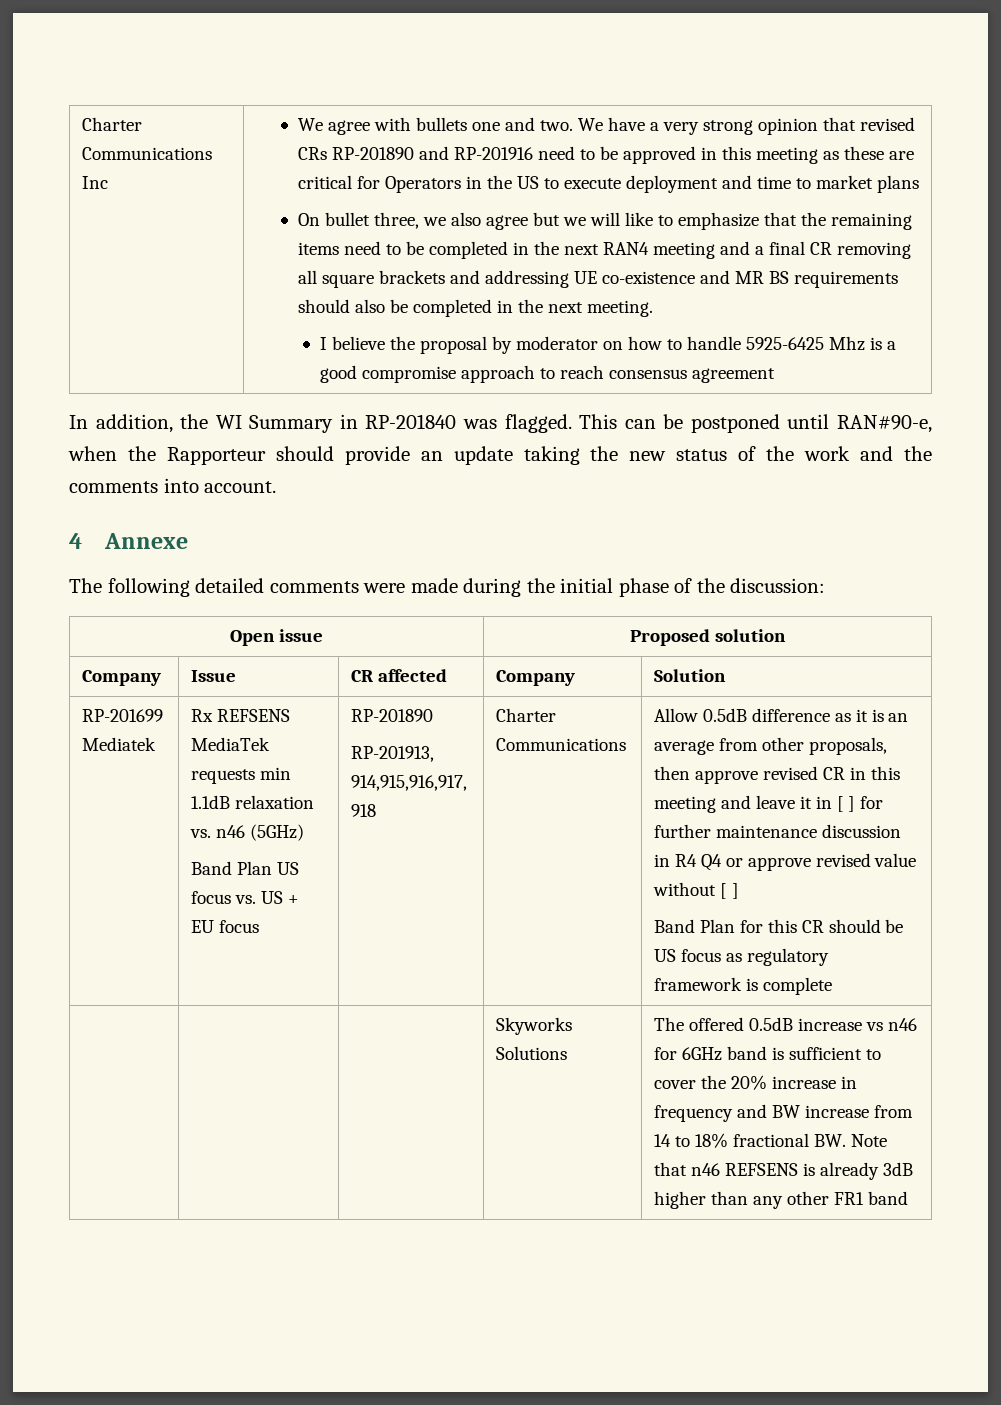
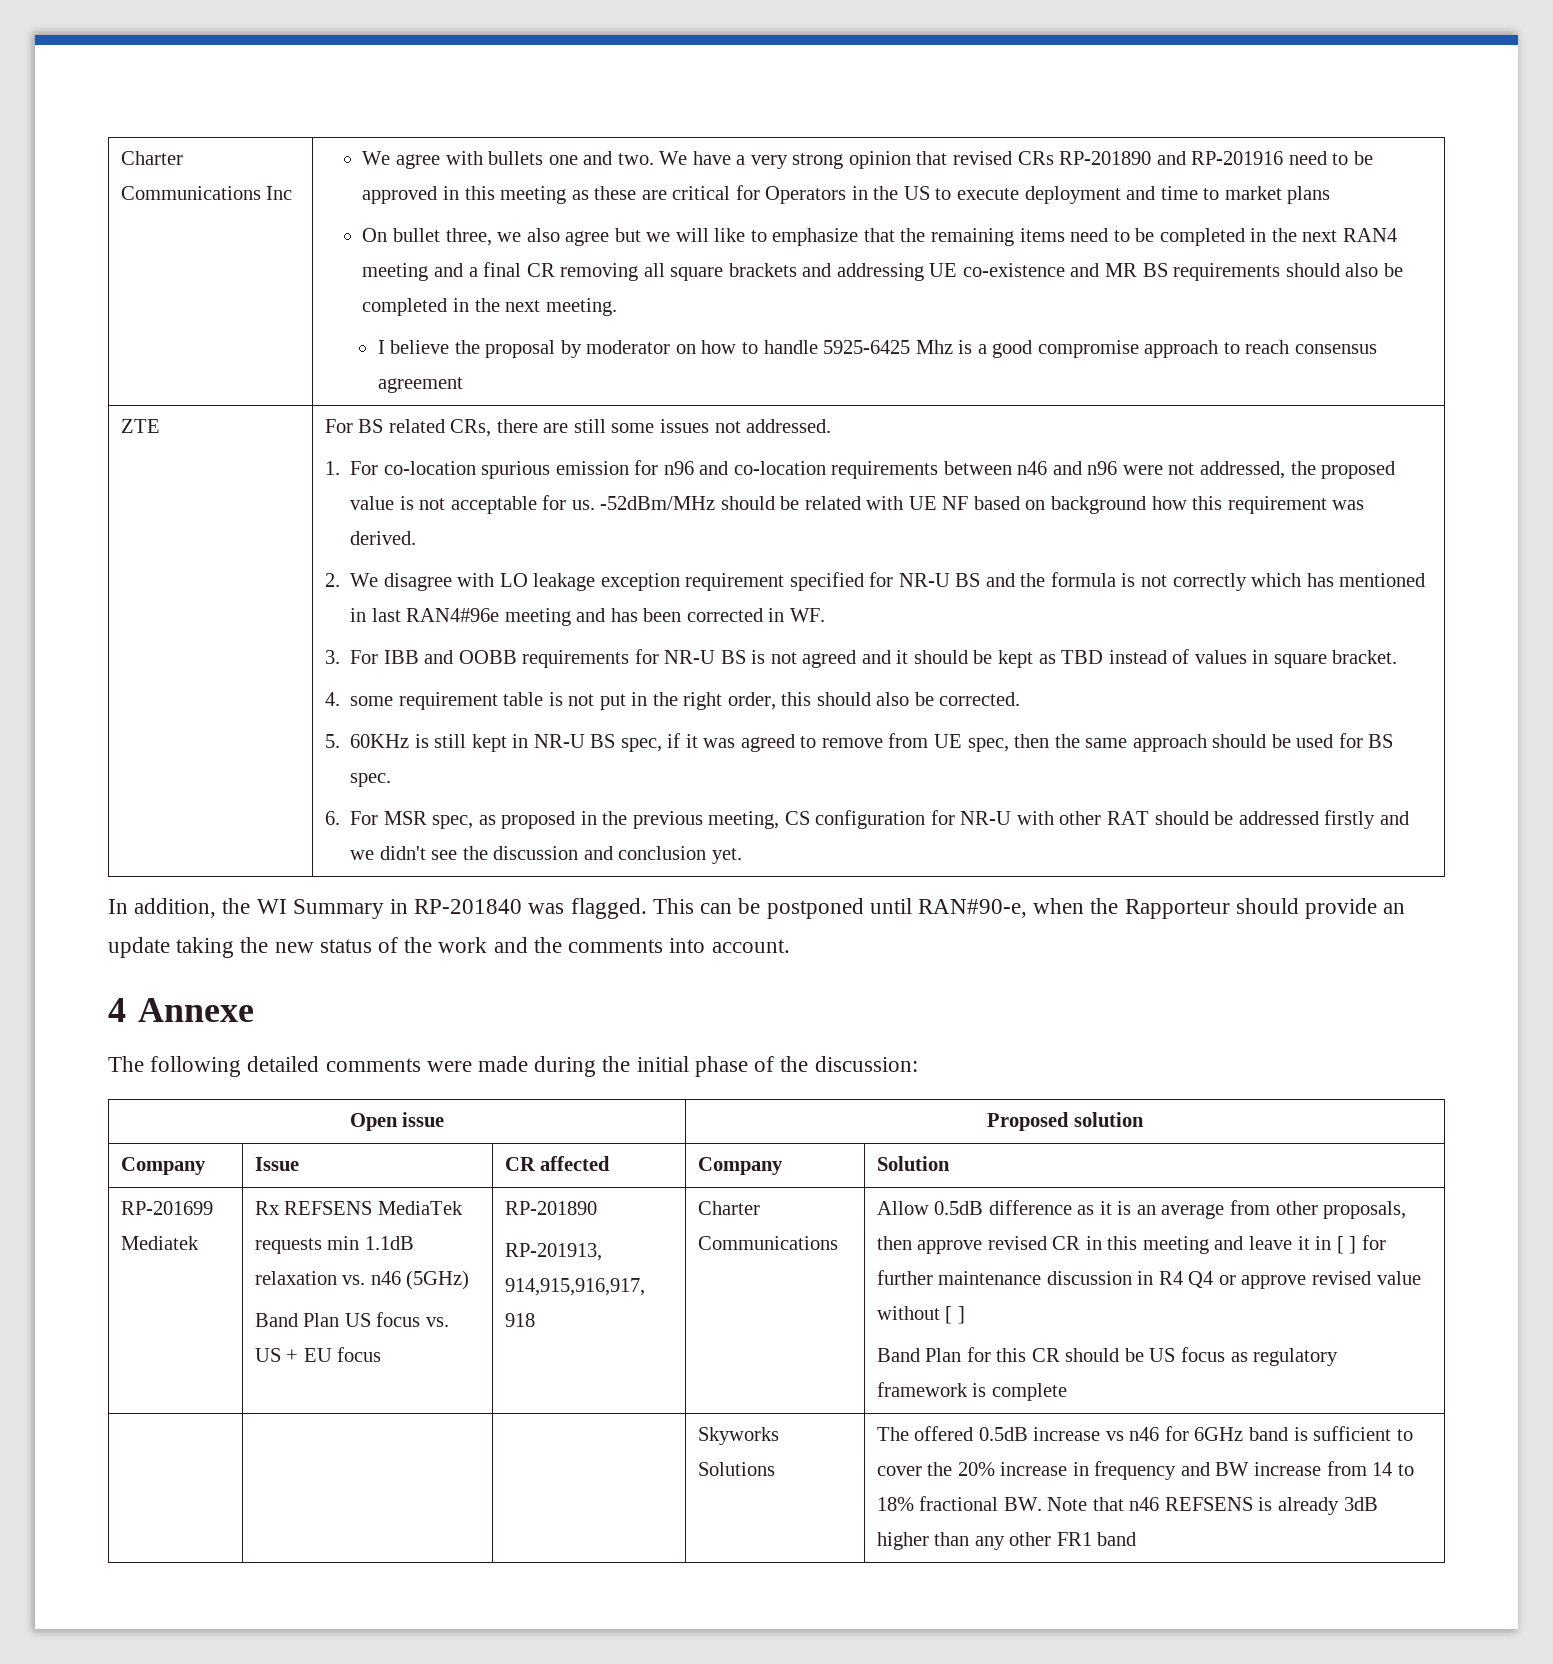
+ ZTE | For BS related CRs, there are still some issues not addressed.
+ 1. For co-location spurious emission for n96 and co-location requirements between n46 and n96 were not addressed, the proposed value is not acceptable for us. -52dBm/MHz should be related with UE NF based on background how this requirement was derived.
+ 2. We disagree with LO leakage exception requirement specified for NR-U BS and the formula is not correctly which has mentioned in last RAN4#96e meeting and has been corrected in WF.
+ 3. For IBB and OOBB requirements for NR-U BS is not agreed and it should be kept as TBD instead of values in square bracket.
+ 4. some requirement table is not put in the right order, this should also be corrected.
+ 5. 60KHz is still kept in NR-U BS spec, if it was agreed to remove from UE spec, then the same approach should be used for BS spec.
+ 6. For MSR spec, as proposed in the previous meeting, CS configuration for NR-U with other RAT should be addressed firstly and we didn't see the discussion and conclusion yet.

